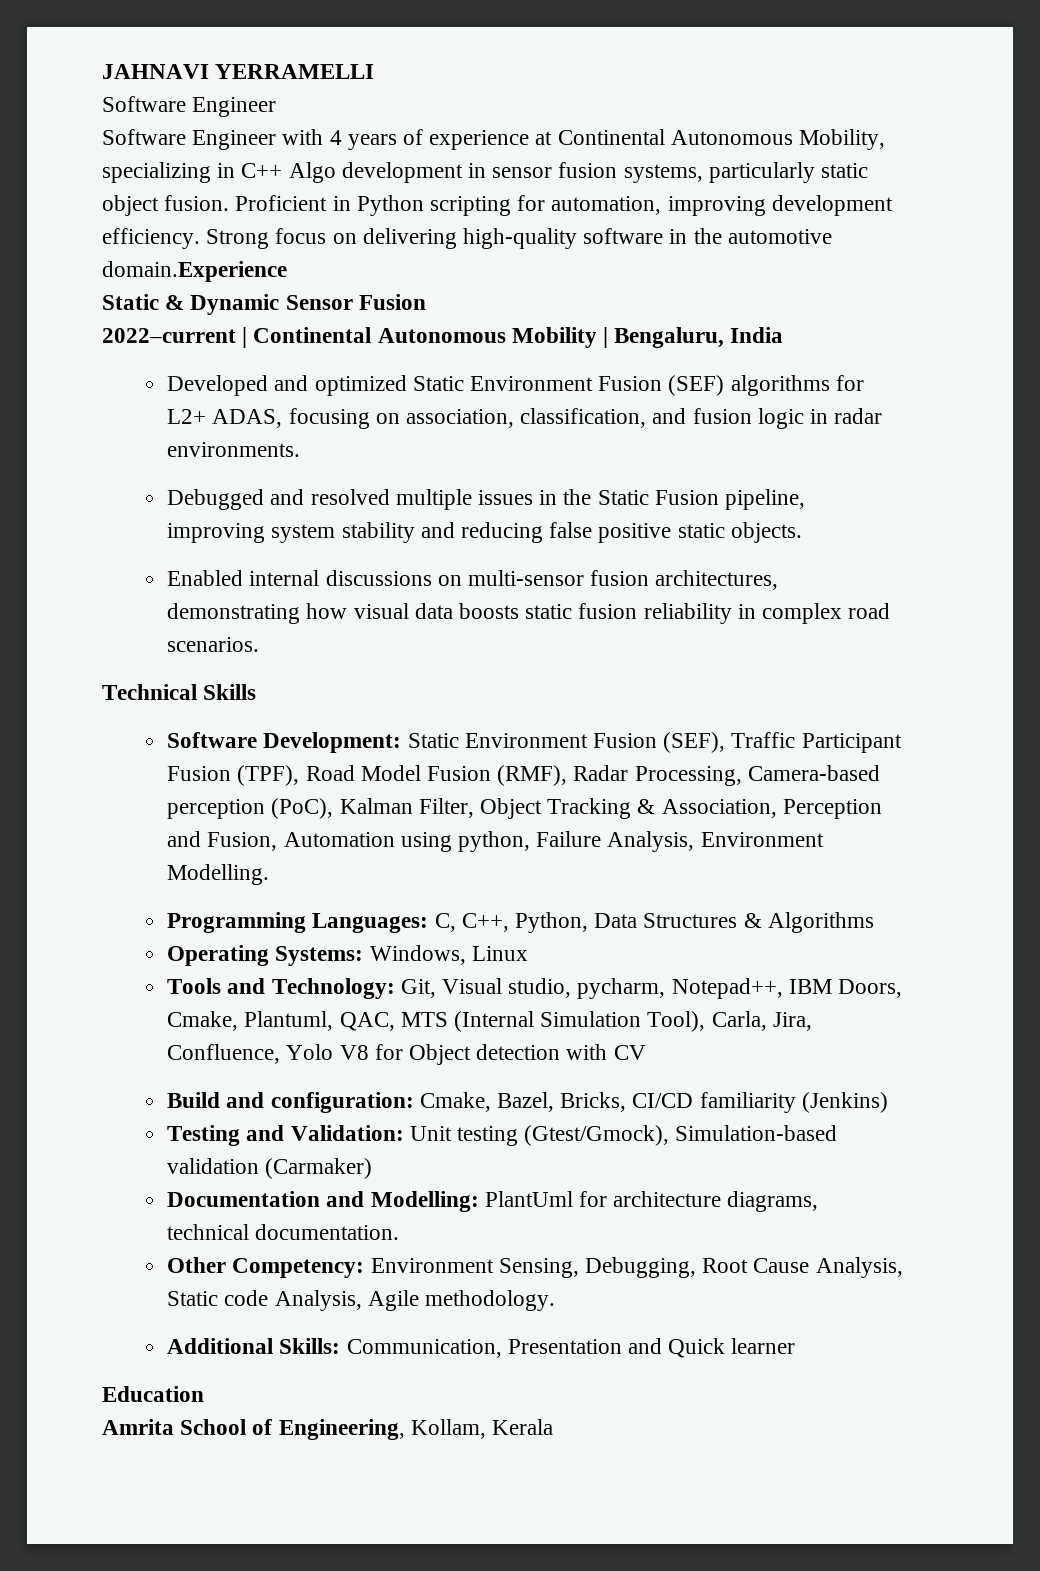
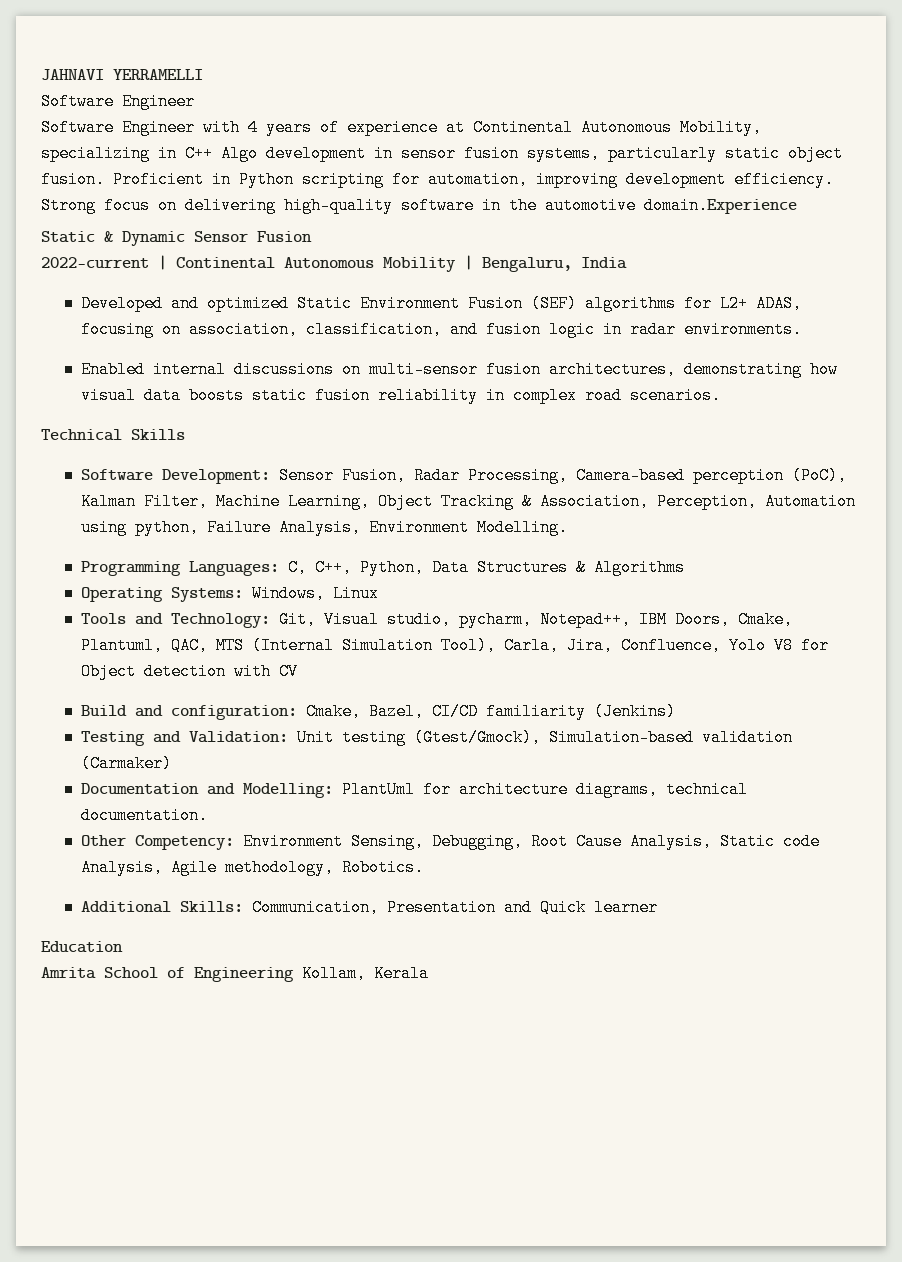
- Debugged and resolved multiple issues in the Static Fusion pipeline, improving system stability and reducing false positive static objects.
- Software Development: Static Environment Fusion (SEF), Traffic Participant Fusion (TPF), Road Model Fusion (RMF), Radar Processing, Camera-based perception (PoC), Kalman Filter, Object Tracking & Association, Perception and Fusion, Automation using python, Failure Analysis, Environment Modelling.
+ Software Development: Sensor Fusion, Radar Processing, Camera-based perception (PoC), Kalman Filter, Machine Learning, Object Tracking & Association, Perception, Automation using python, Failure Analysis, Environment Modelling.
- Build and configuration: Cmake, Bazel, Bricks, CI/CD familiarity (Jenkins)
+ Build and configuration: Cmake, Bazel, CI/CD familiarity (Jenkins)
- Other Competency: Environment Sensing, Debugging, Root Cause Analysis, Static code Analysis, Agile methodology.
+ Other Competency: Environment Sensing, Debugging, Root Cause Analysis, Static code Analysis, Agile methodology, Robotics.
- Amrita School of Engineering, Kollam, Kerala
+ Amrita School of Engineering Kollam, Kerala

